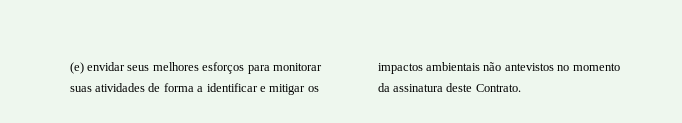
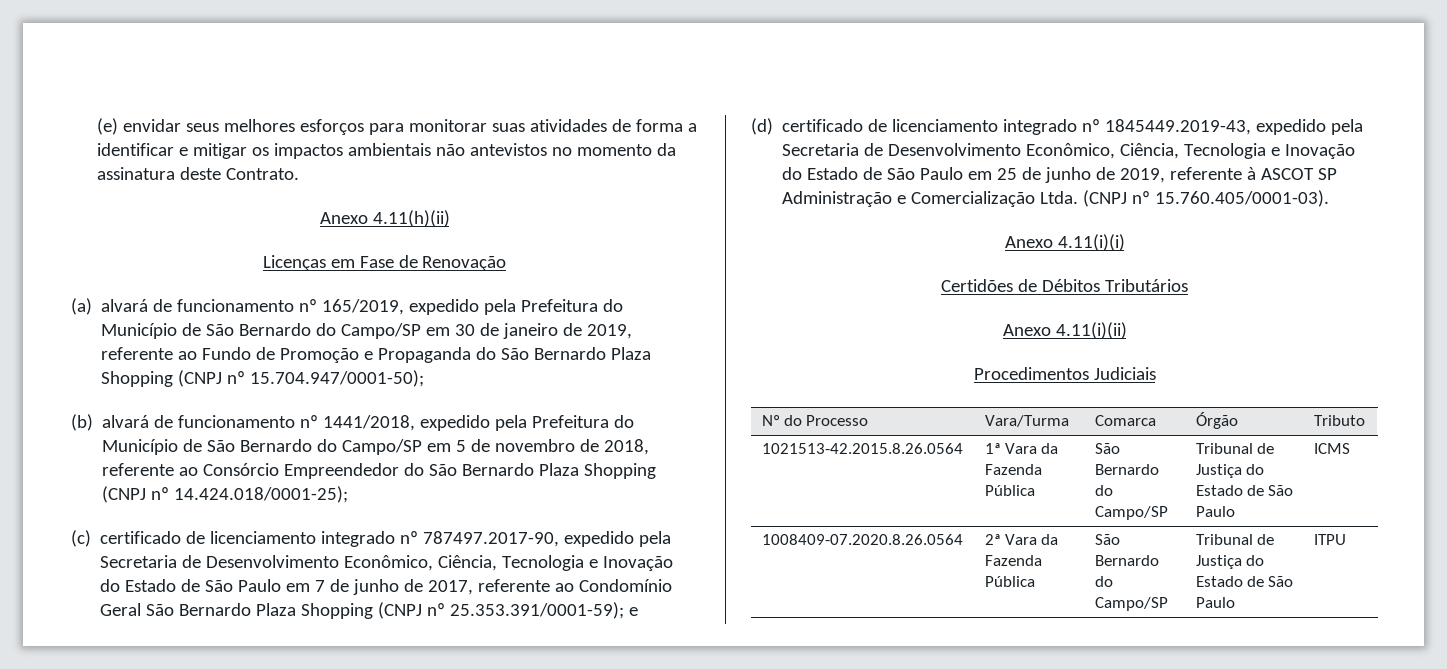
+ Anexo 4.11(h)(ii)
+ Licenças em Fase de Renovação
+ (a) alvará de funcionamento nº 165/2019, expedido pela Prefeitura do Município de São Bernardo do Campo/SP em 30 de janeiro de 2019, referente ao Fundo de Promoção e Propaganda do São Bernardo Plaza Shopping (CNPJ nº 15.704.947/0001-50);
+ (b) alvará de funcionamento nº 1441/2018, expedido pela Prefeitura do Município de São Bernardo do Campo/SP em 5 de novembro de 2018, referente ao Consórcio Empreendedor do São Bernardo Plaza Shopping (CNPJ nº 14.424.018/0001-25);
+ (c) certificado de licenciamento integrado nº 787497.2017-90, expedido pela Secretaria de Desenvolvimento Econômico, Ciência, Tecnologia e Inovação do Estado de São Paulo em 7 de junho de 2017, referente ao Condomínio Geral São Bernardo Plaza Shopping (CNPJ nº 25.353.391/0001-59); e
+ (d) certificado de licenciamento integrado nº 1845449.2019-43, expedido pela Secretaria de Desenvolvimento Econômico, Ciência, Tecnologia e Inovação do Estado de São Paulo em 25 de junho de 2019, referente à ASCOT SP Administração e Comercialização Ltda. (CNPJ nº 15.760.405/0001-03).
+ Anexo 4.11(i)(i)
+ Certidões de Débitos Tributários
+ Anexo 4.11(i)(ii)
+ Procedimentos Judiciais
+ Nº do Processo | Vara/Turma | Comarca | Órgão | Tributo
+ 1021513-42.2015.8.26.0564 | 1ª Vara da Fazenda Pública | São Bernardo do Campo/SP | Tribunal de Justiça do Estado de São Paulo | ICMS
+ 1008409-07.2020.8.26.0564 | 2ª Vara da Fazenda Pública | São Bernardo do Campo/SP | Tribunal de Justiça do Estado de São Paulo | ITPU

